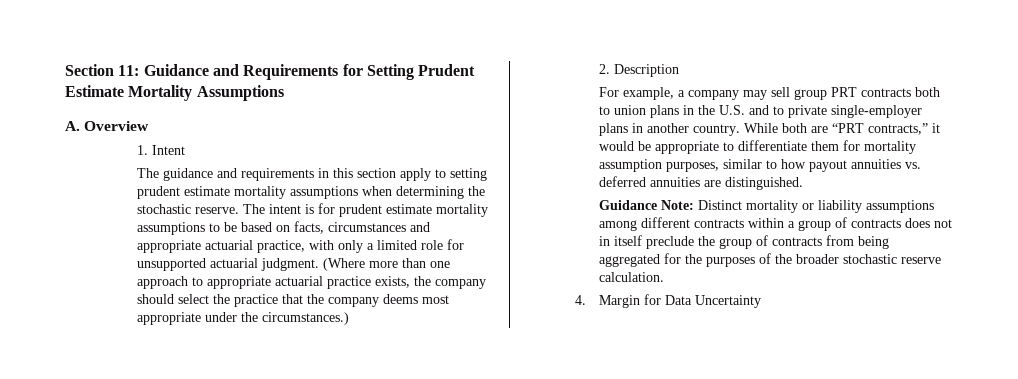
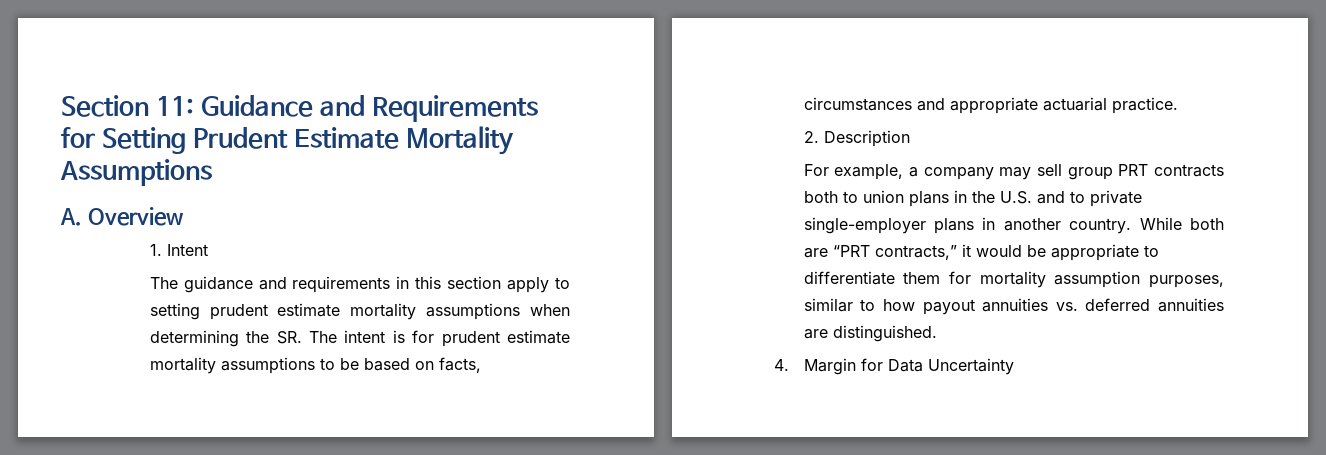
- The guidance and requirements in this section apply to setting prudent estimate mortality assumptions when determining the stochastic reserve. The intent is for prudent estimate mortality assumptions to be based on facts, circumstances and appropriate actuarial practice, with only a limited role for unsupported actuarial judgment. (Where more than one approach to appropriate actuarial practice exists, the company should select the practice that the company deems most appropriate under the circumstances.)
+ The guidance and requirements in this section apply to setting prudent estimate mortality assumptions when determining the SR. The intent is for prudent estimate mortality assumptions to be based on facts, circumstances and appropriate actuarial practice.
- Guidance Note: Distinct mortality or liability assumptions among different contracts within a group of contracts does not in itself preclude the group of contracts from being aggregated for the purposes of the broader stochastic reserve calculation.

